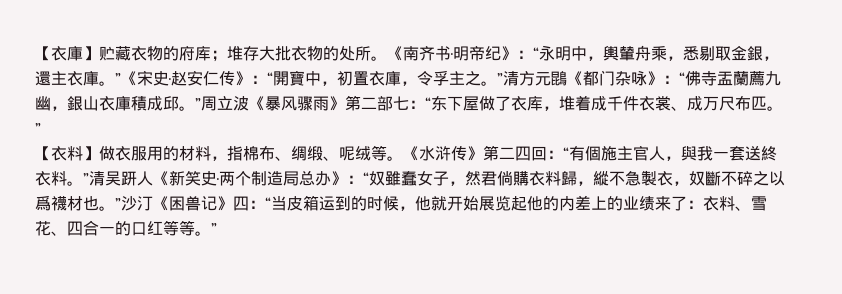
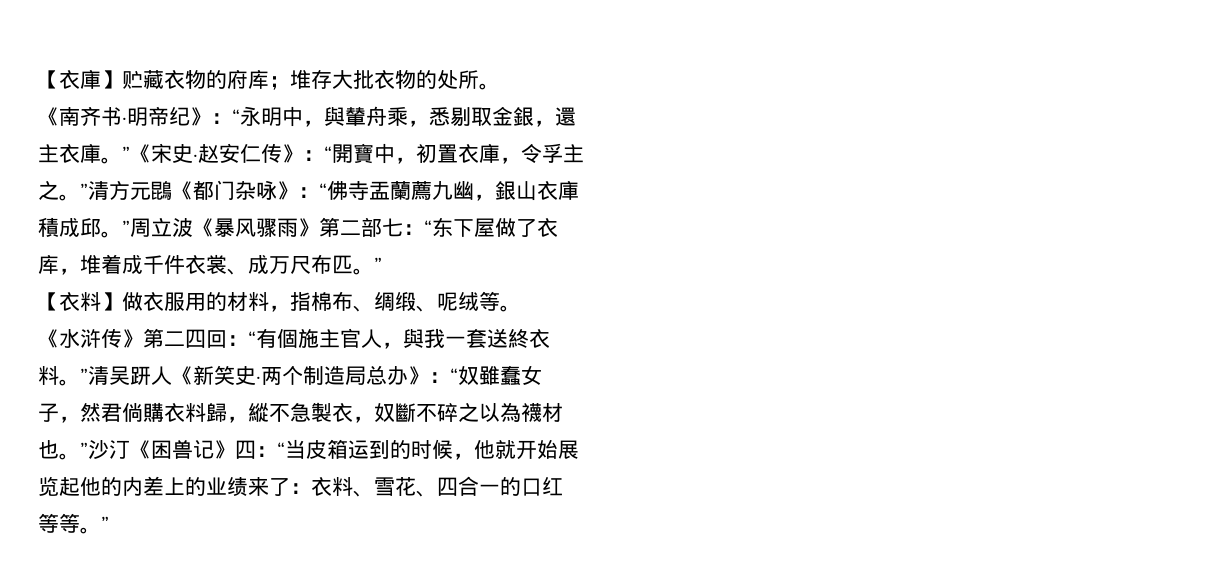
- 堆存大批衣物的处所。《南齐书·明帝纪》：
+ 堆存大批衣物的处所。
+ 《南齐书·明帝纪》：
- “永明中，輿輦舟乘，悉剔取金銀，還主衣庫。”《宋史·赵安仁传》：
+ “永明中，與輦舟乘，悉剔取金銀，還
+ 主衣庫。”《宋史·赵安仁传》：
- “開寶中，初置衣庫，令孚主之。”清方元鵾《都门杂咏》：
+ “開寶中，初置衣庫，令孚主
+ 之。”清方元鵾《都门杂咏》：
- “佛寺盂蘭薦九幽，銀山衣庫積成邱。”周立波《暴风骤雨》第二部七：
+ “佛寺盂蘭薦九幽，銀山衣庫
+ 積成邱。”周立波《暴风骤雨》第二部七：
- “东下屋做了衣库，堆着成千件衣裳、成万尺布匹。”
+ “东下屋做了衣
+ 库，堆着成千件衣裳、成万尺布匹。”
- 【衣料】做衣服用的材料，指棉布、绸缎、呢绒等。《水浒传》第二四回：
+ 【衣料】做衣服用的材料，指棉布、绸缎、呢绒等。
+ 《水浒传》第二四回：
- “有個施主官人，與我一套送終衣料。”清吴趼人《新笑史·两个制造局总办》：
+ “有個施主官人，與我一套送終衣
+ 料。”清吴趼人《新笑史·两个制造局总办》：
- “奴雖蠢女子，然君倘購衣料歸，縱不急製衣，奴斷不碎之以爲襪材也。”沙汀《困兽记》四：
+ “奴雖蠢女
+ 子，然君倘購衣料歸，縱不急製衣，奴斷不碎之以為襪材
+ 也。”沙汀《困兽记》四：
- “当皮箱运到的时候，他就开始展览起他的内差上的业绩来了：
+ “当皮箱运到的时候，他就开始展
+ 览起他的内差上的业绩来了：
- 衣料、雪花、四合一的口红等等。”
+ 衣料、雪花、四合一的口红
+ 等等。”

